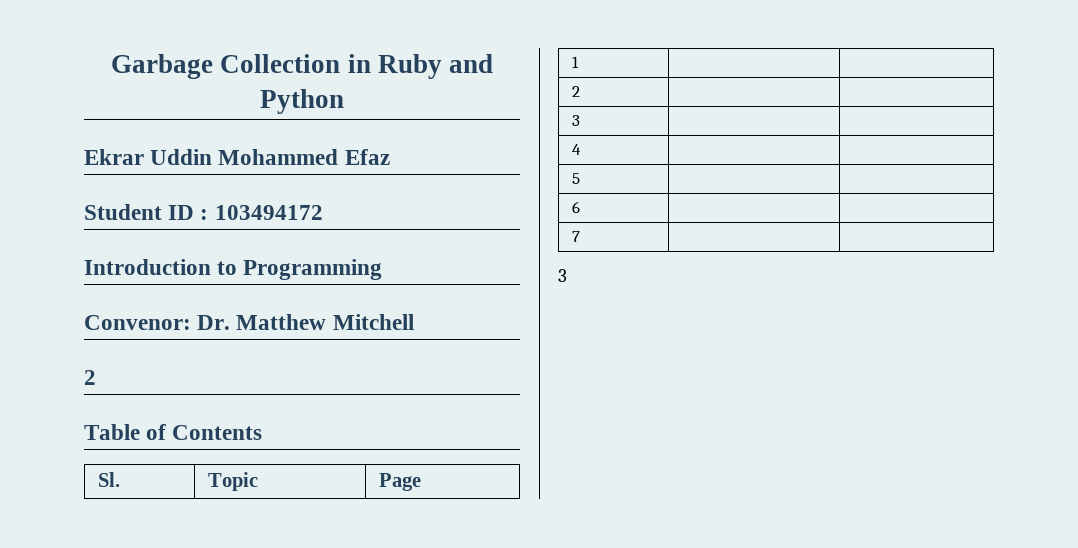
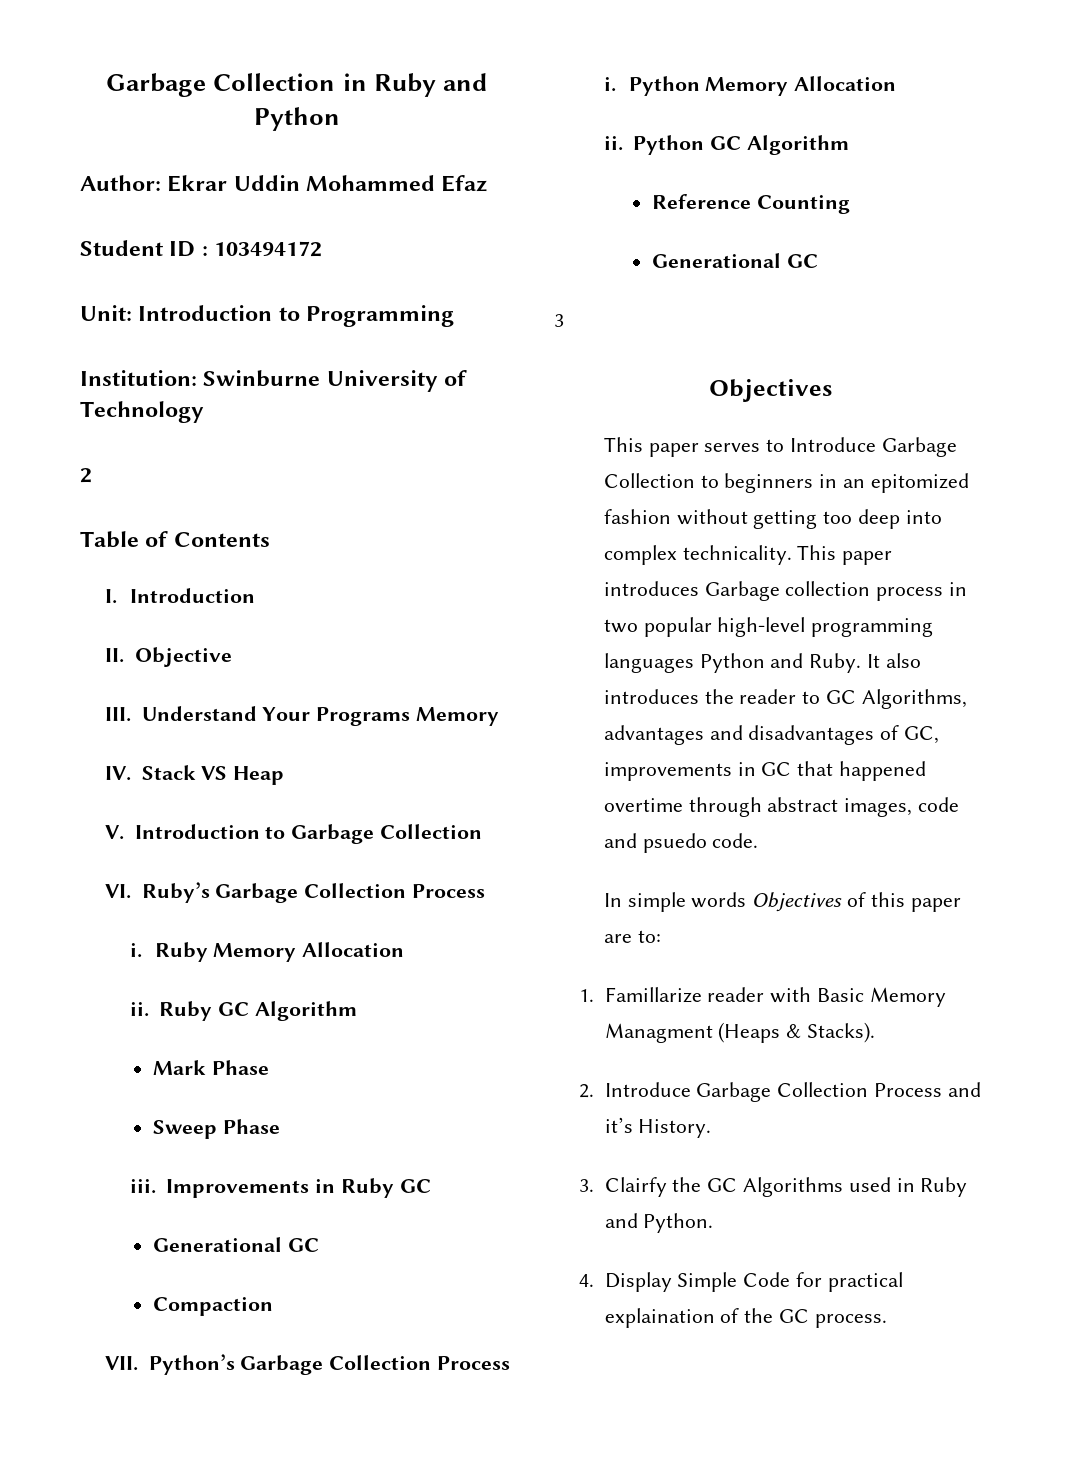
- Ekrar Uddin Mohammed Efaz
+ Author: Ekrar Uddin Mohammed Efaz
- Introduction to Programming
+ Unit: Introduction to Programming
- Convenor: Dr. Matthew Mitchell
+ Institution: Swinburne University of Technology
- Sl. | Topic | Page
- 1 | |
- 2 | |
- 3 | |
- 4 | |
- 5 | |
- 6 | |
- 7 | |
+ I. Introduction
+ II. Objective
+ III. Understand Your Programs Memory
+ IV. Stack VS Heap
+ V. Introduction to Garbage Collection
+ VI. Ruby’s Garbage Collection Process
+ i. Ruby Memory Allocation
+ ii. Ruby GC Algorithm
+ Mark Phase
+ Sweep Phase
+ iii. Improvements in Ruby GC
+ Generational GC
+ Compaction
+ VII. Python’s Garbage Collection Process
+ i. Python Memory Allocation
+ ii. Python GC Algorithm
+ Reference Counting
+ Generational GC
  3
+ Objectives
+ This paper serves to Introduce Garbage Collection to beginners in an epitomized fashion without getting too deep into complex technicality. This paper introduces Garbage collection process in two popular high-level programming languages Python and Ruby. It also introduces the reader to GC Algorithms, advantages and disadvantages of GC, improvements in GC that happened overtime through abstract images, code and psuedo code.
+ In simple words Objectives of this paper are to:
+ 1. Famillarize reader with Basic Memory Managment (Heaps & Stacks).
+ 2. Introduce Garbage Collection Process and it’s History.
+ 3. Clairfy the GC Algorithms used in Ruby and Python.
+ 4. Display Simple Code for practical explaination of the GC process.

